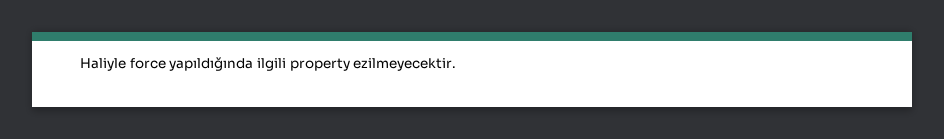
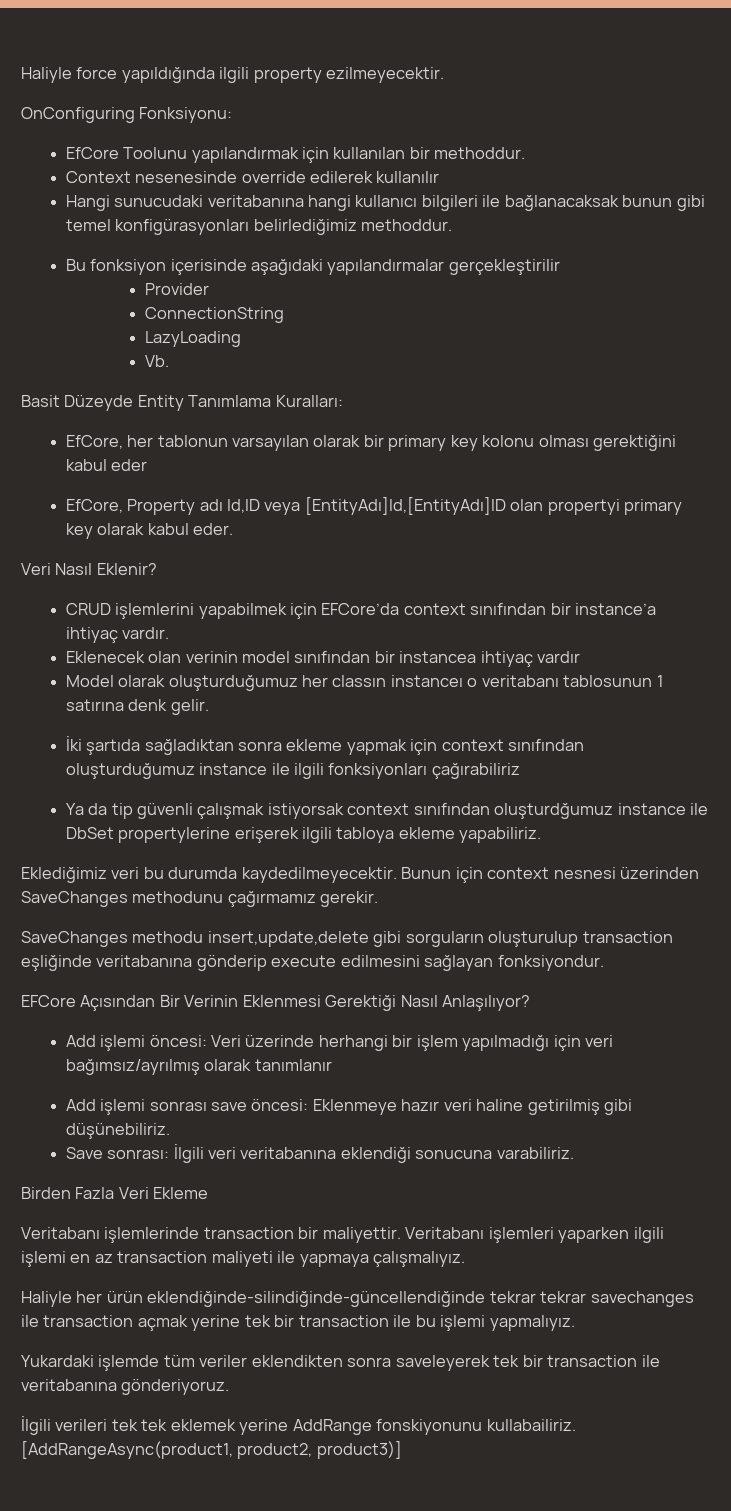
+ OnConfiguring Fonksiyonu:
+ EfCore Toolunu yapılandırmak için kullanılan bir methoddur.
+ Context nesenesinde override edilerek kullanılır
+ Hangi sunucudaki veritabanına hangi kullanıcı bilgileri ile bağlanacaksak bunun gibi temel konfigürasyonları belirlediğimiz methoddur.
+ Bu fonksiyon içerisinde aşağıdaki yapılandırmalar gerçekleştirilir
+ Provider
+ ConnectionString
+ LazyLoading
+ Vb.
+ Basit Düzeyde Entity Tanımlama Kuralları:
+ EfCore, her tablonun varsayılan olarak bir primary key kolonu olması gerektiğini kabul eder
+ EfCore, Property adı Id,ID veya [EntityAdı]Id,[EntityAdı]ID olan propertyi primary key olarak kabul eder.
+ Veri Nasıl Eklenir?
+ CRUD işlemlerini yapabilmek için EFCore’da context sınıfından bir instance’a ihtiyaç vardır.
+ Eklenecek olan verinin model sınıfından bir instancea ihtiyaç vardır
+ Model olarak oluşturduğumuz her classın instanceı o veritabanı tablosunun 1 satırına denk gelir.
+ İki şartıda sağladıktan sonra ekleme yapmak için context sınıfından oluşturduğumuz instance ile ilgili fonksiyonları çağırabiliriz
+ Ya da tip güvenli çalışmak istiyorsak context sınıfından oluşturdğumuz instance ile DbSet propertylerine erişerek ilgili tabloya ekleme yapabiliriz.
+ Eklediğimiz veri bu durumda kaydedilmeyecektir. Bunun için context nesnesi üzerinden SaveChanges methodunu çağırmamız gerekir.
+ SaveChanges methodu insert,update,delete gibi sorguların oluşturulup transaction eşliğinde veritabanına gönderip execute edilmesini sağlayan fonksiyondur.
+ EFCore Açısından Bir Verinin Eklenmesi Gerektiği Nasıl Anlaşılıyor?
+ Add işlemi öncesi: Veri üzerinde herhangi bir işlem yapılmadığı için veri bağımsız/ayrılmış olarak tanımlanır
+ Add işlemi sonrası save öncesi: Eklenmeye hazır veri haline getirilmiş gibi düşünebiliriz.
+ Save sonrası: İlgili veri veritabanına eklendiği sonucuna varabiliriz.
+ Birden Fazla Veri Ekleme
+ Veritabanı işlemlerinde transaction bir maliyettir. Veritabanı işlemleri yaparken ilgili işlemi en az transaction maliyeti ile yapmaya çalışmalıyız.
+ Haliyle her ürün eklendiğinde-silindiğinde-güncellendiğinde tekrar tekrar savechanges ile transaction açmak yerine tek bir transaction ile bu işlemi yapmalıyız.
+ Yukardaki işlemde tüm veriler eklendikten sonra saveleyerek tek bir transaction ile veritabanına gönderiyoruz.
+ İlgili verileri tek tek eklemek yerine AddRange fonskiyonunu kullabailiriz. [AddRangeAsync(product1, product2, product3)]

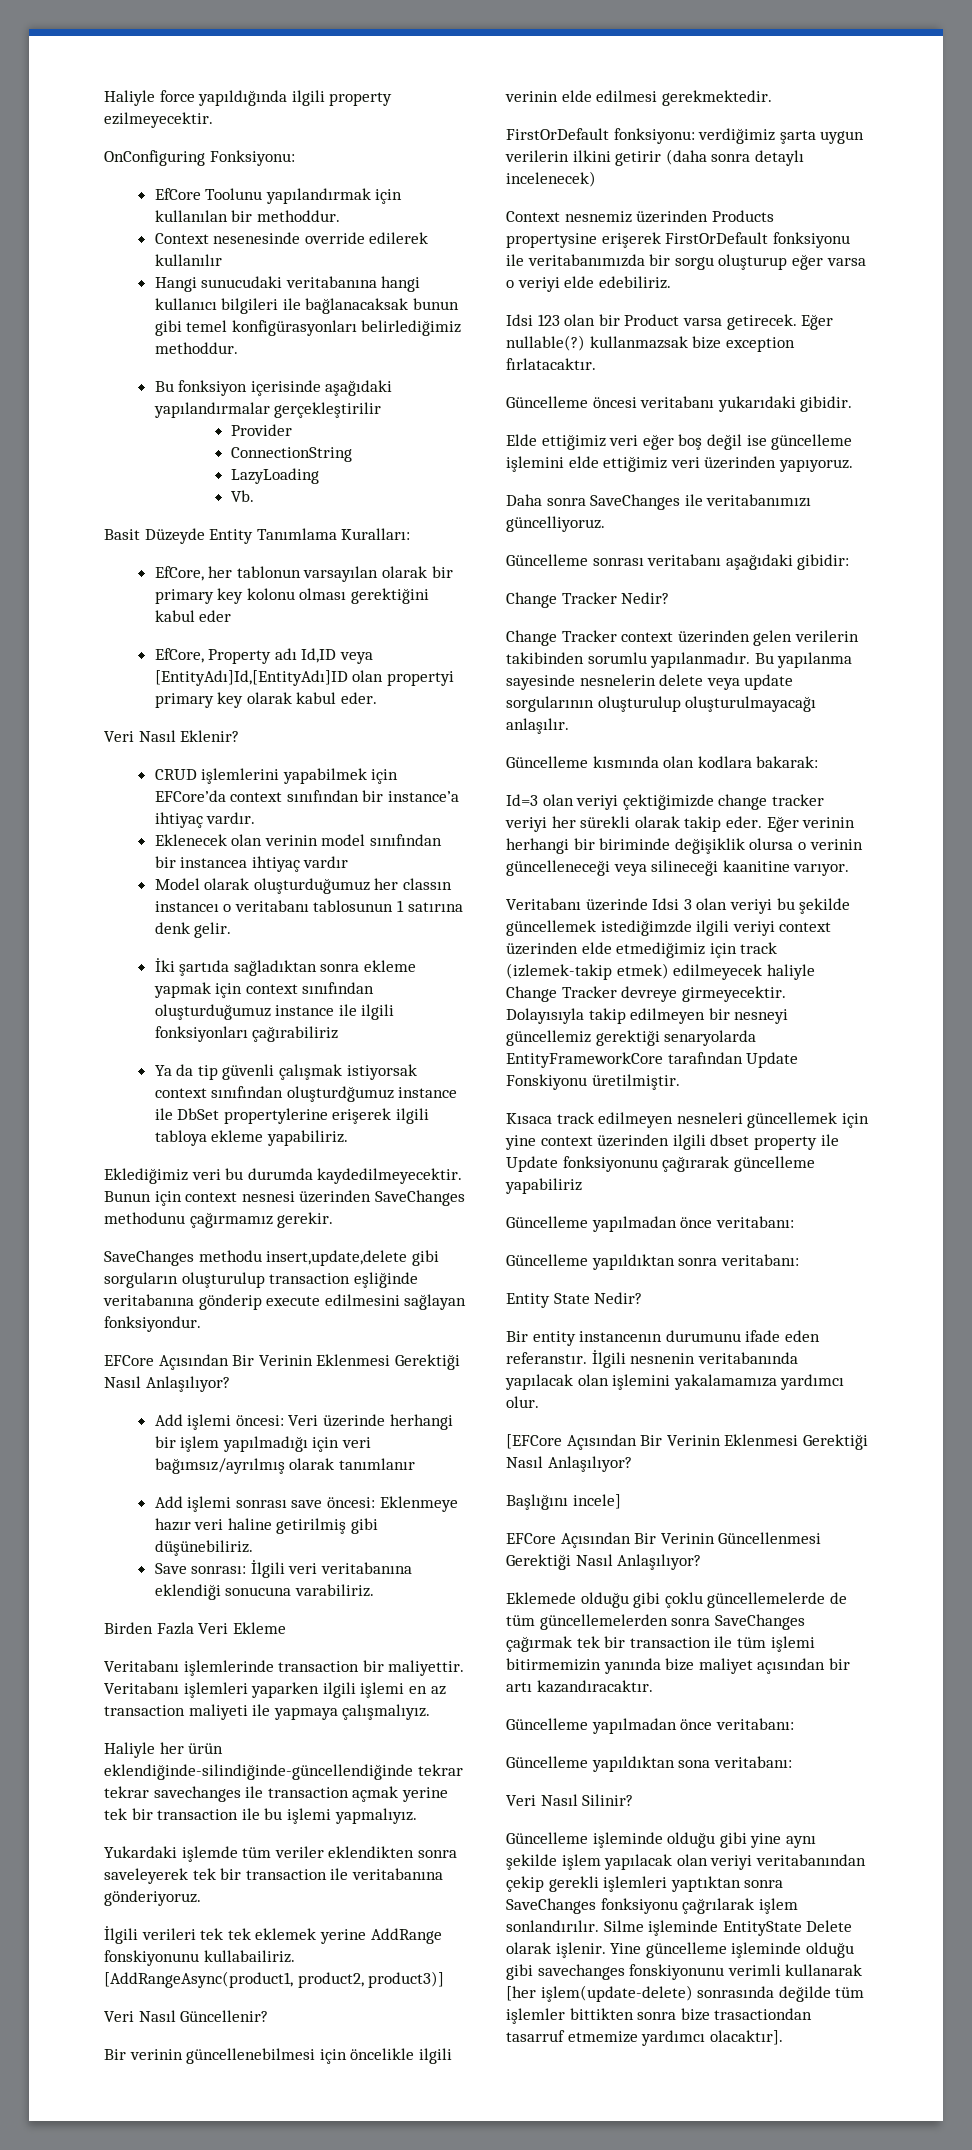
+ Veri Nasıl Güncellenir?
+ Bir verinin güncellenebilmesi için öncelikle ilgili verinin elde edilmesi gerekmektedir.
+ FirstOrDefault fonksiyonu: verdiğimiz şarta uygun verilerin ilkini getirir (daha sonra detaylı incelenecek)
+ Context nesnemiz üzerinden Products propertysine erişerek FirstOrDefault fonksiyonu ile veritabanımızda bir sorgu oluşturup eğer varsa o veriyi elde edebiliriz.
+ Idsi 123 olan bir Product varsa getirecek. Eğer nullable(?) kullanmazsak bize exception fırlatacaktır.
+ Güncelleme öncesi veritabanı yukarıdaki gibidir.
+ Elde ettiğimiz veri eğer boş değil ise güncelleme işlemini elde ettiğimiz veri üzerinden yapıyoruz.
+ Daha sonra SaveChanges ile veritabanımızı güncelliyoruz.
+ Güncelleme sonrası veritabanı aşağıdaki gibidir:
+ Change Tracker Nedir?
+ Change Tracker context üzerinden gelen verilerin takibinden sorumlu yapılanmadır. Bu yapılanma sayesinde nesnelerin delete veya update sorgularının oluşturulup oluşturulmayacağı anlaşılır.
+ Güncelleme kısmında olan kodlara bakarak:
+ Id=3 olan veriyi çektiğimizde change tracker veriyi her sürekli olarak takip eder. Eğer verinin herhangi bir biriminde değişiklik olursa o verinin güncelleneceği veya silineceği kaanitine varıyor.
+ Veritabanı üzerinde Idsi 3 olan veriyi bu şekilde güncellemek istediğimzde ilgili veriyi context üzerinden elde etmediğimiz için track (izlemek-takip etmek) edilmeyecek haliyle Change Tracker devreye girmeyecektir. Dolayısıyla takip edilmeyen bir nesneyi güncellemiz gerektiği senaryolarda EntityFrameworkCore tarafından Update Fonskiyonu üretilmiştir.
+ Kısaca track edilmeyen nesneleri güncellemek için yine context üzerinden ilgili dbset property ile Update fonksiyonunu çağırarak güncelleme yapabiliriz
+ Güncelleme yapılmadan önce veritabanı:
+ Güncelleme yapıldıktan sonra veritabanı:
+ Entity State Nedir?
+ Bir entity instancenın durumunu ifade eden referanstır. İlgili nesnenin veritabanında yapılacak olan işlemini yakalamamıza yardımcı olur.
+ [EFCore Açısından Bir Verinin Eklenmesi Gerektiği Nasıl Anlaşılıyor?
+ Başlığını incele]
+ EFCore Açısından Bir Verinin Güncellenmesi Gerektiği Nasıl Anlaşılıyor?
+ Eklemede olduğu gibi çoklu güncellemelerde de tüm güncellemelerden sonra SaveChanges çağırmak tek bir transaction ile tüm işlemi bitirmemizin yanında bize maliyet açısından bir artı kazandıracaktır.
+ Güncelleme yapılmadan önce veritabanı:
+ Güncelleme yapıldıktan sona veritabanı:
+ Veri Nasıl Silinir?
+ Güncelleme işleminde olduğu gibi yine aynı şekilde işlem yapılacak olan veriyi veritabanından çekip gerekli işlemleri yaptıktan sonra SaveChanges fonksiyonu çağrılarak işlem sonlandırılır. Silme işleminde EntityState Delete olarak işlenir. Yine güncelleme işleminde olduğu gibi savechanges fonskiyonunu verimli kullanarak [her işlem(update-delete) sonrasında değilde tüm işlemler bittikten sonra bize trasactiondan tasarruf etmemize yardımcı olacaktır].

